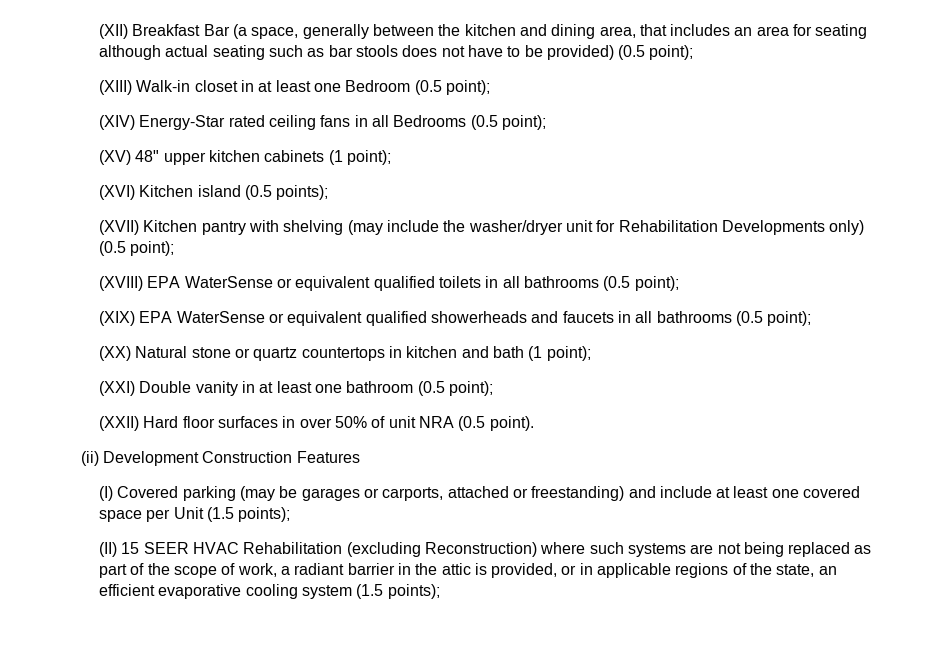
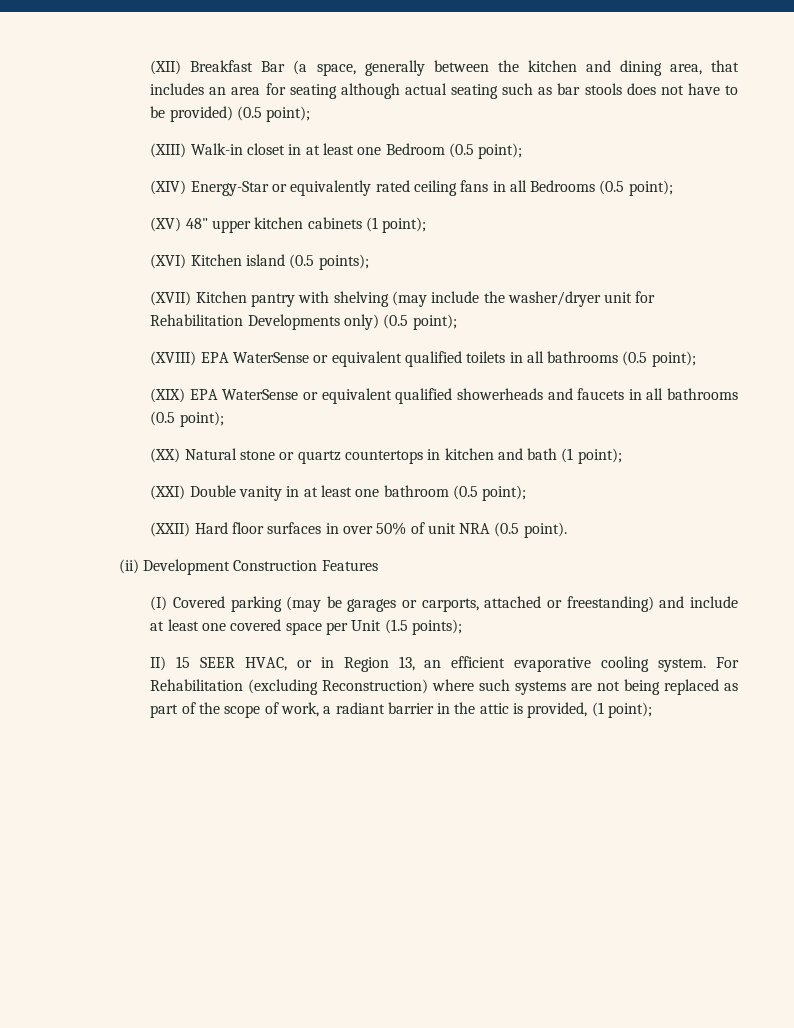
- (XIV) Energy-Star rated ceiling fans in all Bedrooms (0.5 point);
+ (XIV) Energy-Star or equivalently rated ceiling fans in all Bedrooms (0.5 point);
- (II) 15 SEER HVAC Rehabilitation (excluding Reconstruction) where such systems are not being replaced as part of the scope of work, a radiant barrier in the attic is provided, or in applicable regions of the state, an efficient evaporative cooling system (1.5 points);
+ II) 15 SEER HVAC, or in Region 13, an efficient evaporative cooling system. For Rehabilitation (excluding Reconstruction) where such systems are not being replaced as part of the scope of work, a radiant barrier in the attic is provided, (1 point);

